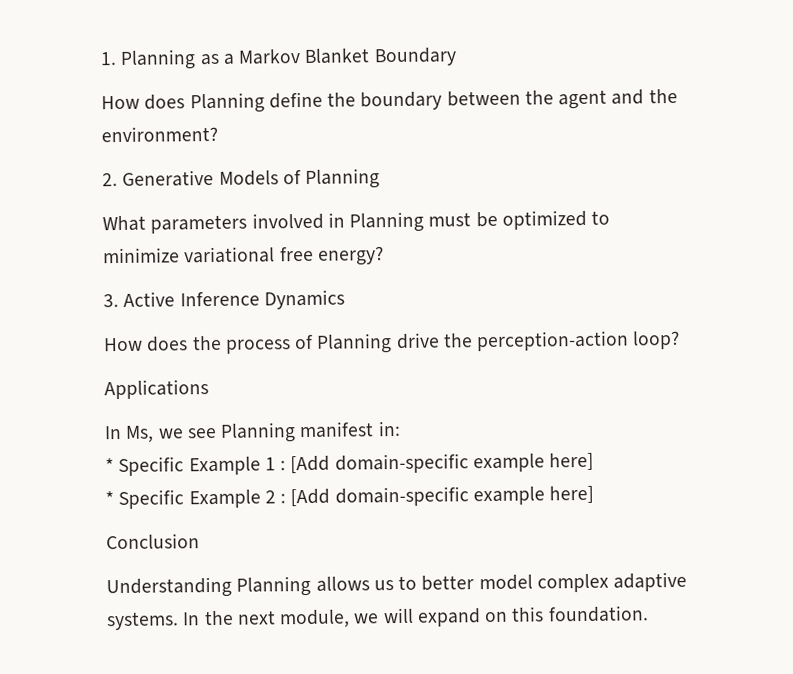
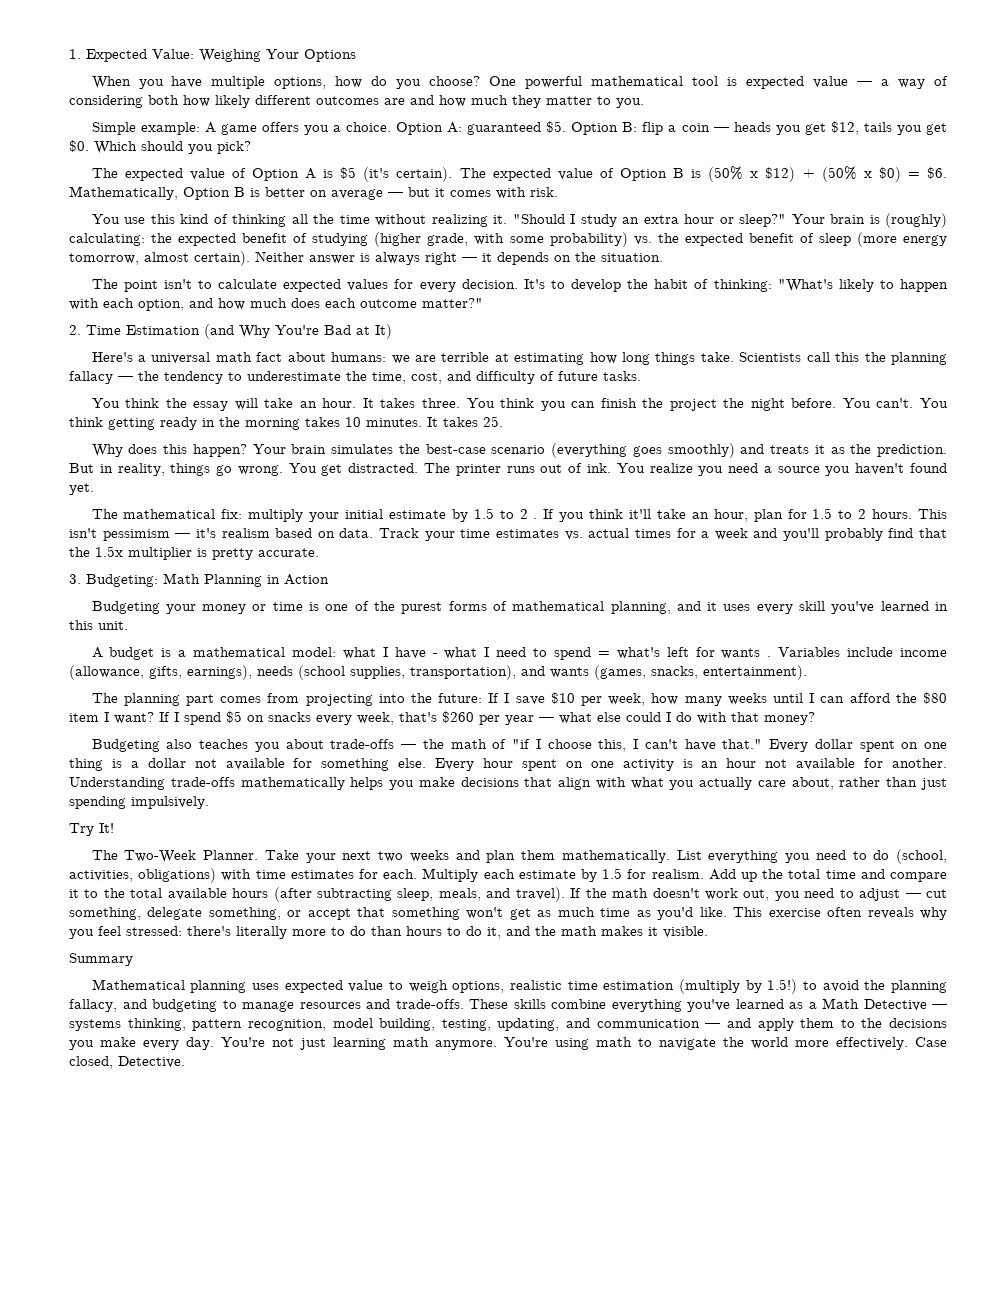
- 1. Planning as a Markov Blanket Boundary
- How does Planning define the boundary between the agent and the environment?
- 2. Generative Models of Planning
- What parameters involved in Planning must be optimized to minimize variational free energy?
- 3. Active Inference Dynamics
- How does the process of Planning drive the perception-action loop?
- Applications
- In Ms, we see Planning manifest in:
- * Specific Example 1 : [Add domain-specific example here]
- * Specific Example 2 : [Add domain-specific example here]
- Conclusion
- Understanding Planning allows us to better model complex adaptive systems. In the next module, we will expand on this foundation.
+ 1. Expected Value: Weighing Your Options
+ When you have multiple options, how do you choose? One powerful mathematical tool is expected value — a way of considering both how likely different outcomes are and how much they matter to you.
+ Simple example: A game offers you a choice. Option A: guaranteed $5. Option B: flip a coin — heads you get $12, tails you get $0. Which should you pick?
+ The expected value of Option A is $5 (it's certain). The expected value of Option B is (50% x $12) + (50% x $0) = $6. Mathematically, Option B is better on average — but it comes with risk.
+ You use this kind of thinking all the time without realizing it. "Should I study an extra hour or sleep?" Your brain is (roughly) calculating: the expected benefit of studying (higher grade, with some probability) vs. the expected benefit of sleep (more energy tomorrow, almost certain). Neither answer is always right — it depends on the situation.
+ The point isn't to calculate expected values for every decision. It's to develop the habit of thinking: "What's likely to happen with each option, and how much does each outcome matter?"
+ 2. Time Estimation (and Why You're Bad at It)
+ Here's a universal math fact about humans: we are terrible at estimating how long things take. Scientists call this the planning fallacy — the tendency to underestimate the time, cost, and difficulty of future tasks.
+ You think the essay will take an hour. It takes three. You think you can finish the project the night before. You can't. You think getting ready in the morning takes 10 minutes. It takes 25.
+ Why does this happen? Your brain simulates the best-case scenario (everything goes smoothly) and treats it as the prediction. But in reality, things go wrong. You get distracted. The printer runs out of ink. You realize you need a source you haven't found yet.
+ The mathematical fix: multiply your initial estimate by 1.5 to 2 . If you think it'll take an hour, plan for 1.5 to 2 hours. This isn't pessimism — it's realism based on data. Track your time estimates vs. actual times for a week and you'll probably find that the 1.5x multiplier is pretty accurate.
+ 3. Budgeting: Math Planning in Action
+ Budgeting your money or time is one of the purest forms of mathematical planning, and it uses every skill you've learned in this unit.
+ A budget is a mathematical model: what I have - what I need to spend = what's left for wants . Variables include income (allowance, gifts, earnings), needs (school supplies, transportation), and wants (games, snacks, entertainment).
+ The planning part comes from projecting into the future: If I save $10 per week, how many weeks until I can afford the $80 item I want? If I spend $5 on snacks every week, that's $260 per year — what else could I do with that money?
+ Budgeting also teaches you about trade-offs — the math of "if I choose this, I can't have that." Every dollar spent on one thing is a dollar not available for something else. Every hour spent on one activity is an hour not available for another. Understanding trade-offs mathematically helps you make decisions that align with what you actually care about, rather than just spending impulsively.
+ Try It!
+ The Two-Week Planner. Take your next two weeks and plan them mathematically. List everything you need to do (school, activities, obligations) with time estimates for each. Multiply each estimate by 1.5 for realism. Add up the total time and compare it to the total available hours (after subtracting sleep, meals, and travel). If the math doesn't work out, you need to adjust — cut something, delegate something, or accept that something won't get as much time as you'd like. This exercise often reveals why you feel stressed: there's literally more to do than hours to do it, and the math makes it visible.
+ Summary
+ Mathematical planning uses expected value to weigh options, realistic time estimation (multiply by 1.5!) to avoid the planning fallacy, and budgeting to manage resources and trade-offs. These skills combine everything you've learned as a Math Detective — systems thinking, pattern recognition, model building, testing, updating, and communication — and apply them to the decisions you make every day. You're not just learning math anymore. You're using math to navigate the world more effectively. Case closed, Detective.

